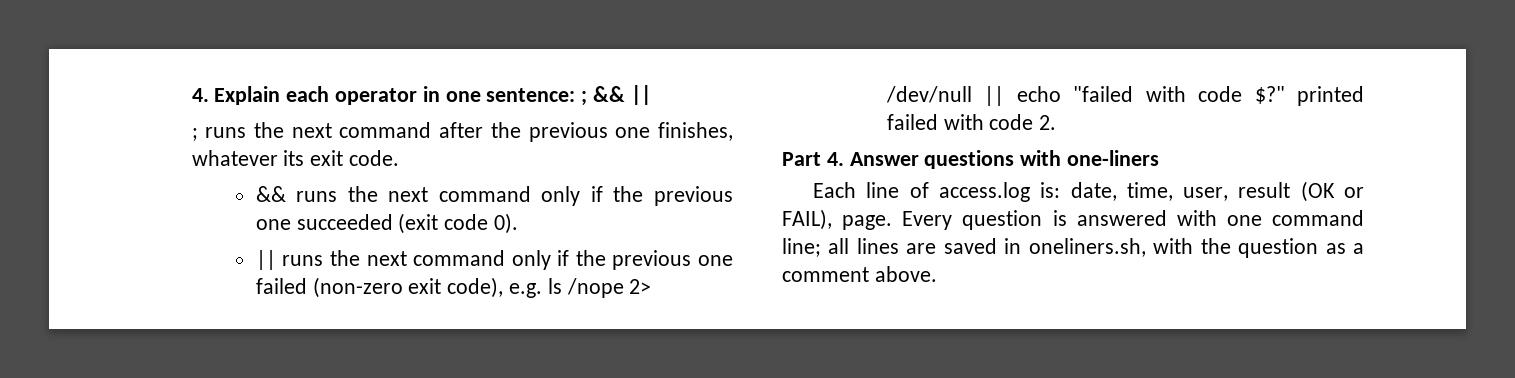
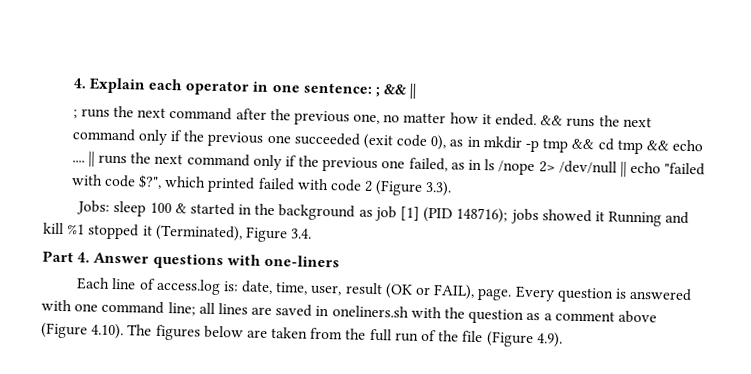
- ; runs the next command after the previous one finishes, whatever its exit code.
- && runs the next command only if the previous one succeeded (exit code 0).
- || runs the next command only if the previous one failed (non-zero exit code), e.g. ls /nope 2> /dev/null || echo "failed with code $?" printed failed with code 2.
+ ; runs the next command after the previous one, no matter how it ended. && runs the next command only if the previous one succeeded (exit code 0), as in mkdir -p tmp && cd tmp && echo .... || runs the next command only if the previous one failed, as in ls /nope 2> /dev/null || echo "failed with code $?", which printed failed with code 2 (Figure 3.3).
+ Jobs: sleep 100 & started in the background as job [1] (PID 148716); jobs showed it Running and kill %1 stopped it (Terminated), Figure 3.4.
- Every question is answered with one command line; all lines are saved in oneliners.sh, with the question as a comment above.
+ Every question is answered with one command line; all lines are saved in oneliners.sh with the question as a comment above (Figure 4.10). The figures below are taken from the full run of the file (Figure 4.9).

